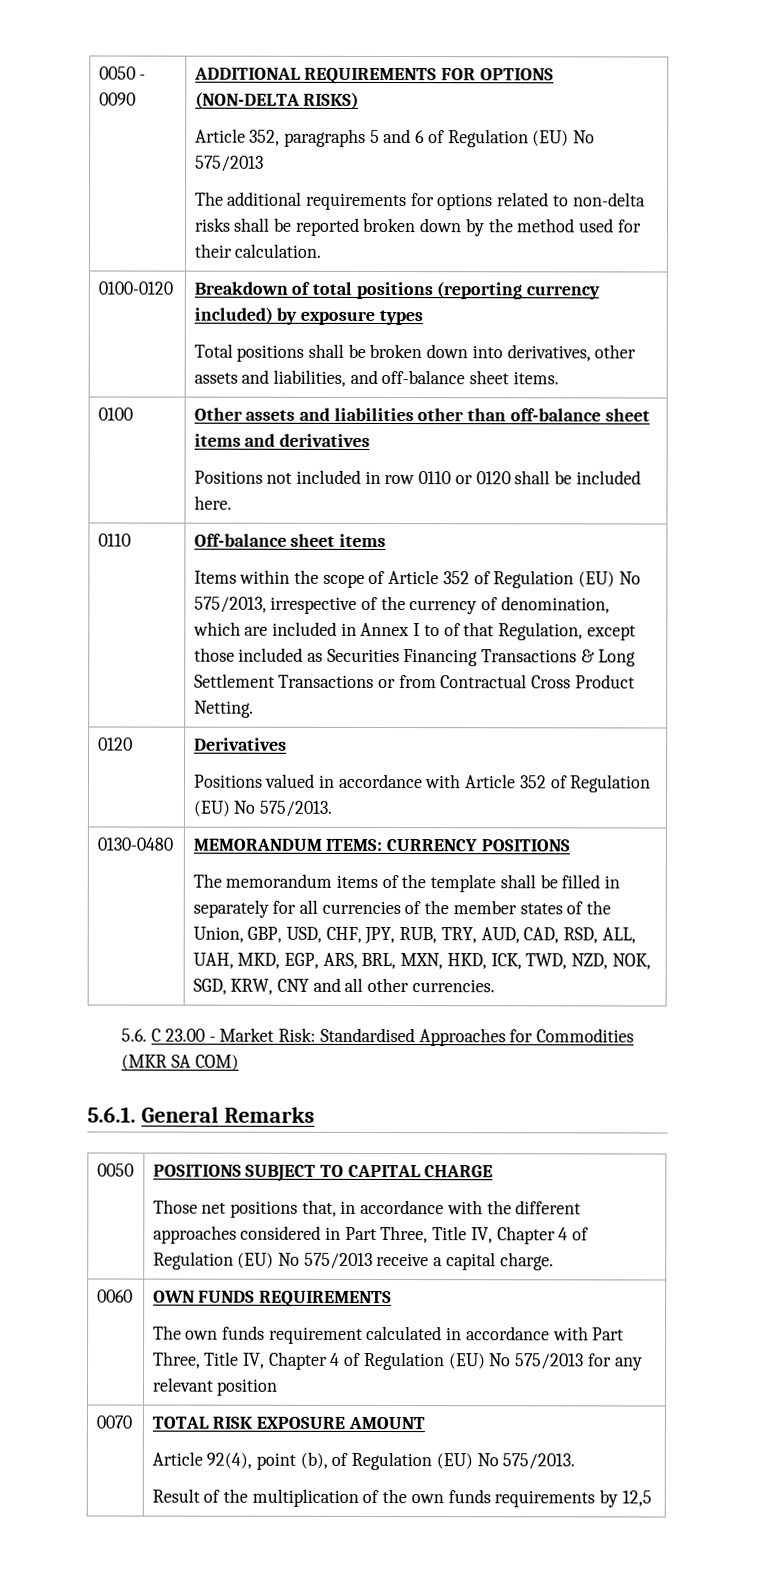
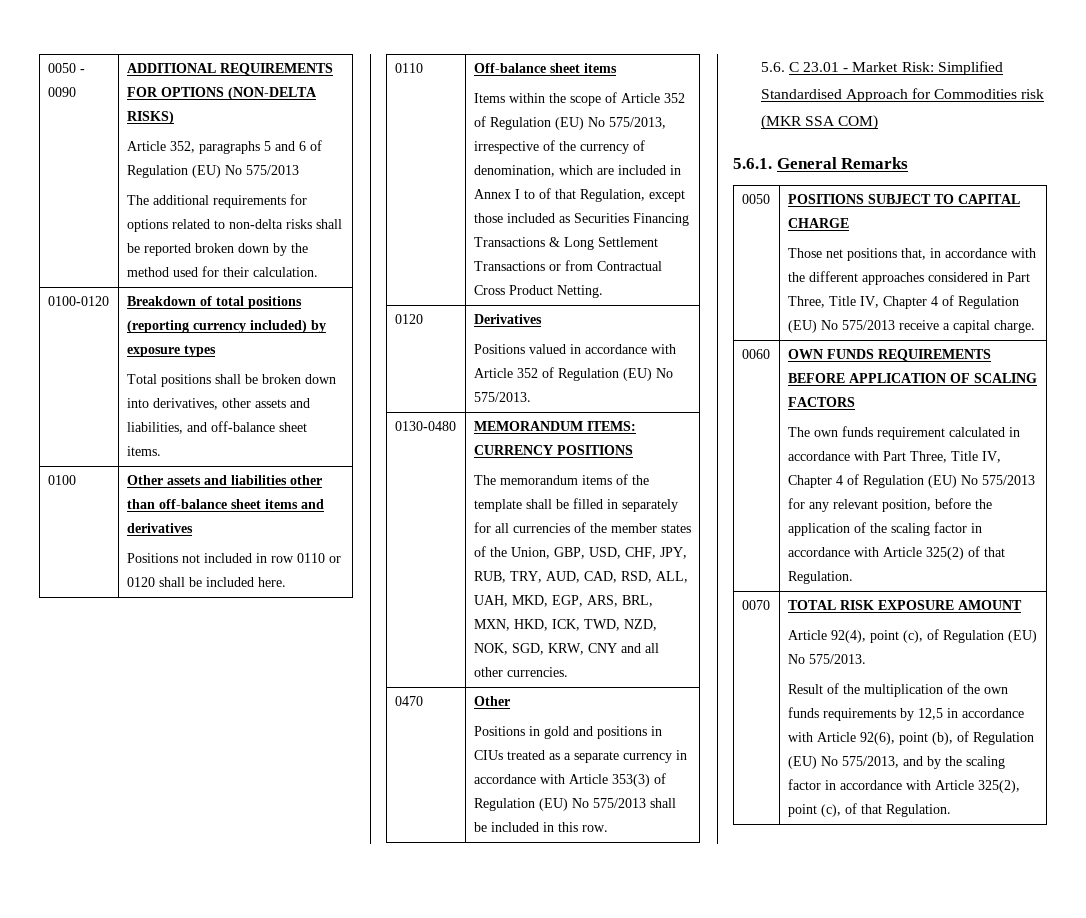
+ 0470 | Other
+ Positions in gold and positions in CIUs treated as a separate currency in accordance with Article 353(3) of Regulation (EU) No 575/2013 shall be included in this row.
- 5.6. C 23.00 - Market Risk: Standardised Approaches for Commodities (MKR SA COM)
+ 5.6. C 23.01 - Market Risk: Simplified Standardised Approach for Commodities risk (MKR SSA COM)
- OWN FUNDS REQUIREMENTS
+ OWN FUNDS REQUIREMENTS BEFORE APPLICATION OF SCALING FACTORS
- The own funds requirement calculated in accordance with Part Three, Title IV, Chapter 4 of Regulation (EU) No 575/2013 for any relevant position
+ The own funds requirement calculated in accordance with Part Three, Title IV, Chapter 4 of Regulation (EU) No 575/2013 for any relevant position, before the application of the scaling factor in accordance with Article 325(2) of that Regulation.
- Article 92(4), point (b), of Regulation (EU) No 575/2013.
+ Article 92(4), point (c), of Regulation (EU) No 575/2013.
- Result of the multiplication of the own funds requirements by 12,5
+ Result of the multiplication of the own funds requirements by 12,5 in accordance with Article 92(6), point (b), of Regulation (EU) No 575/2013, and by the scaling factor in accordance with Article 325(2), point (c), of that Regulation.

